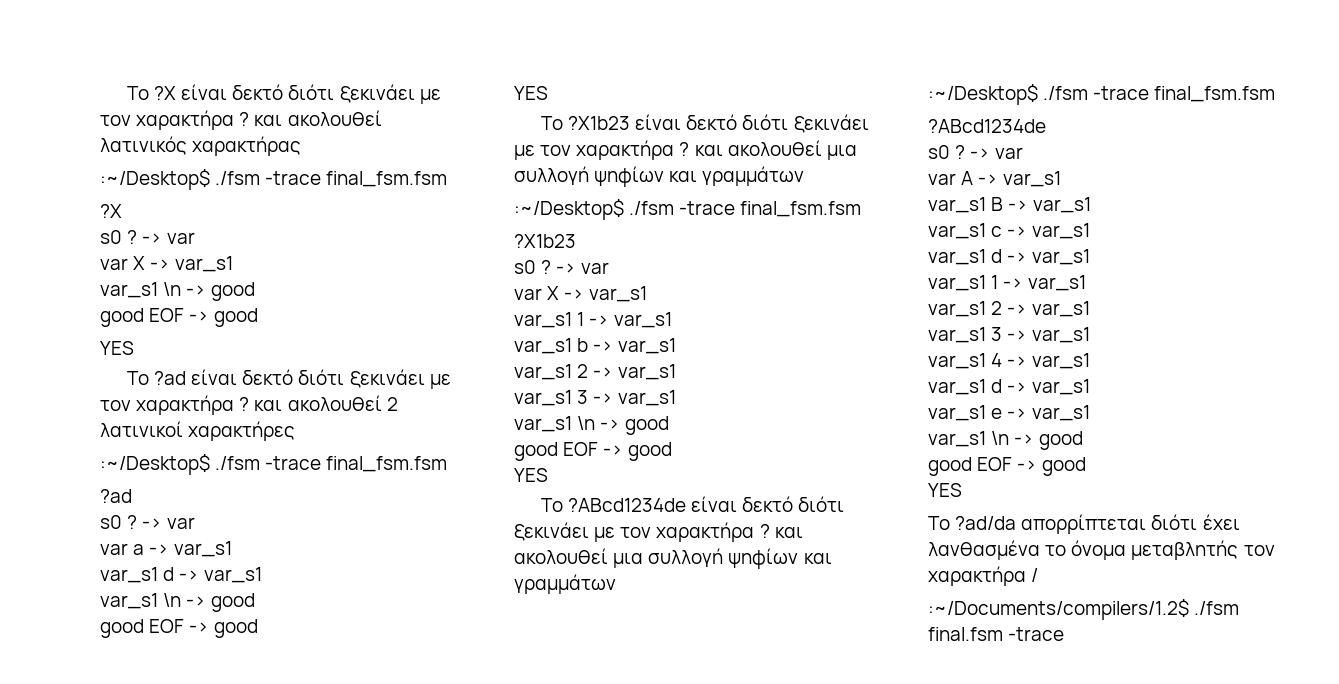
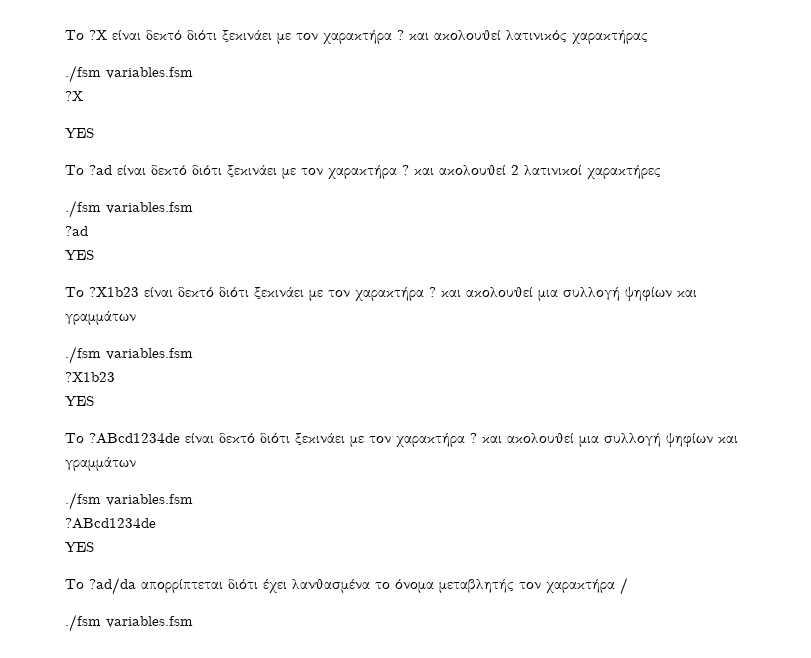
  Το ?X είναι δεκτό διότι ξεκινάει με τον χαρακτήρα ? και ακολουθεί λατινικός χαρακτήρας
- :~/Desktop$ ./fsm -trace final_fsm.fsm
+ ./fsm variables.fsm
  ?X
- s0 ? -> var
- var X -> var_s1
- var_s1 \n -> good
- good EOF -> good
  Το ?ad είναι δεκτό διότι ξεκινάει με τον χαρακτήρα ? και ακολουθεί 2 λατινικοί χαρακτήρες
- :~/Desktop$ ./fsm -trace final_fsm.fsm
+ ./fsm variables.fsm
  ?ad
- s0 ? -> var
- var a -> var_s1
- var_s1 d -> var_s1
- var_s1 \n -> good
- good EOF -> good
  Το ?Χ1b23 είναι δεκτό διότι ξεκινάει με τον χαρακτήρα ? και ακολουθεί μια συλλογή ψηφίων και γραμμάτων
- :~/Desktop$ ./fsm -trace final_fsm.fsm
+ ./fsm variables.fsm
  ?X1b23
- s0 ? -> var
- var X -> var_s1
- var_s1 1 -> var_s1
- var_s1 b -> var_s1
- var_s1 2 -> var_s1
- var_s1 3 -> var_s1
- var_s1 \n -> good
- good EOF -> good
  Το ?ABcd1234de είναι δεκτό διότι ξεκινάει με τον χαρακτήρα ? και ακολουθεί μια συλλογή ψηφίων και γραμμάτων
- :~/Desktop$ ./fsm -trace final_fsm.fsm
+ ./fsm variables.fsm
  ?ABcd1234de
- s0 ? -> var
- var A -> var_s1
- var_s1 B -> var_s1
- var_s1 c -> var_s1
- var_s1 d -> var_s1
- var_s1 1 -> var_s1
- var_s1 2 -> var_s1
- var_s1 3 -> var_s1
- var_s1 4 -> var_s1
- var_s1 d -> var_s1
- var_s1 e -> var_s1
- var_s1 \n -> good
- good EOF -> good
  Το ?ad/da απορρίπτεται διότι έχει λανθασμένα το όνομα μεταβλητής τον χαρακτήρα /
- :~/Documents/compilers/1.2$ ./fsm final.fsm -trace
+ ./fsm variables.fsm

